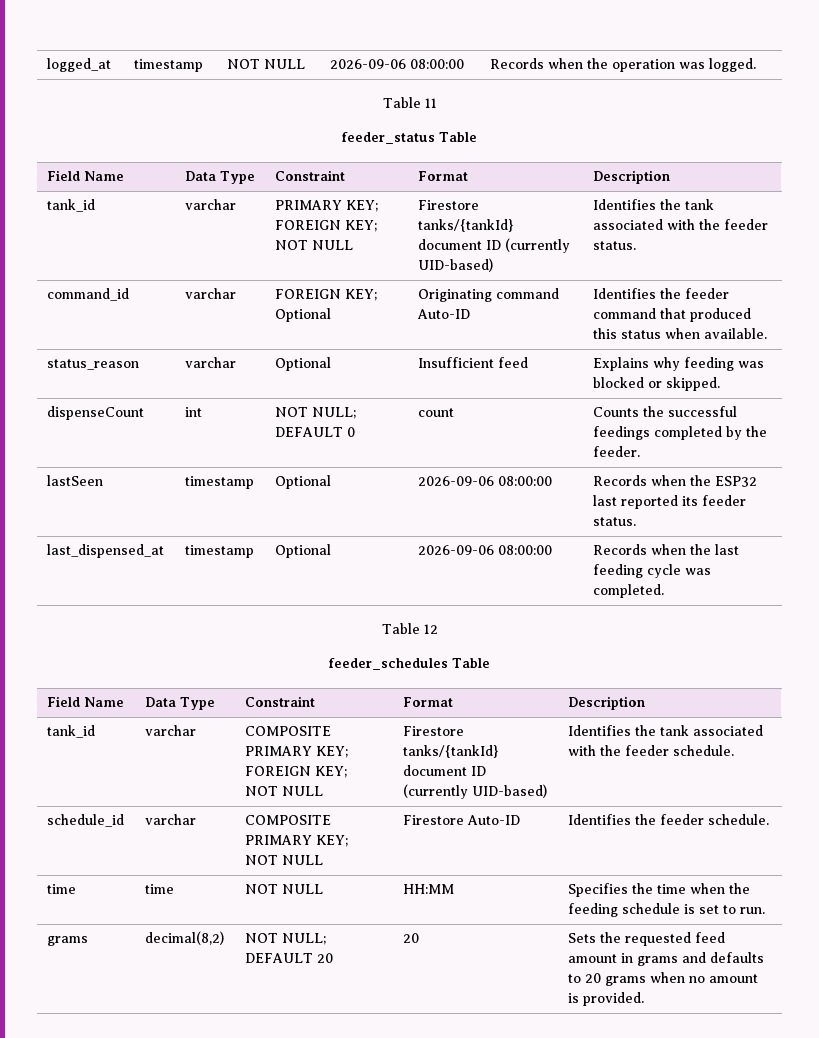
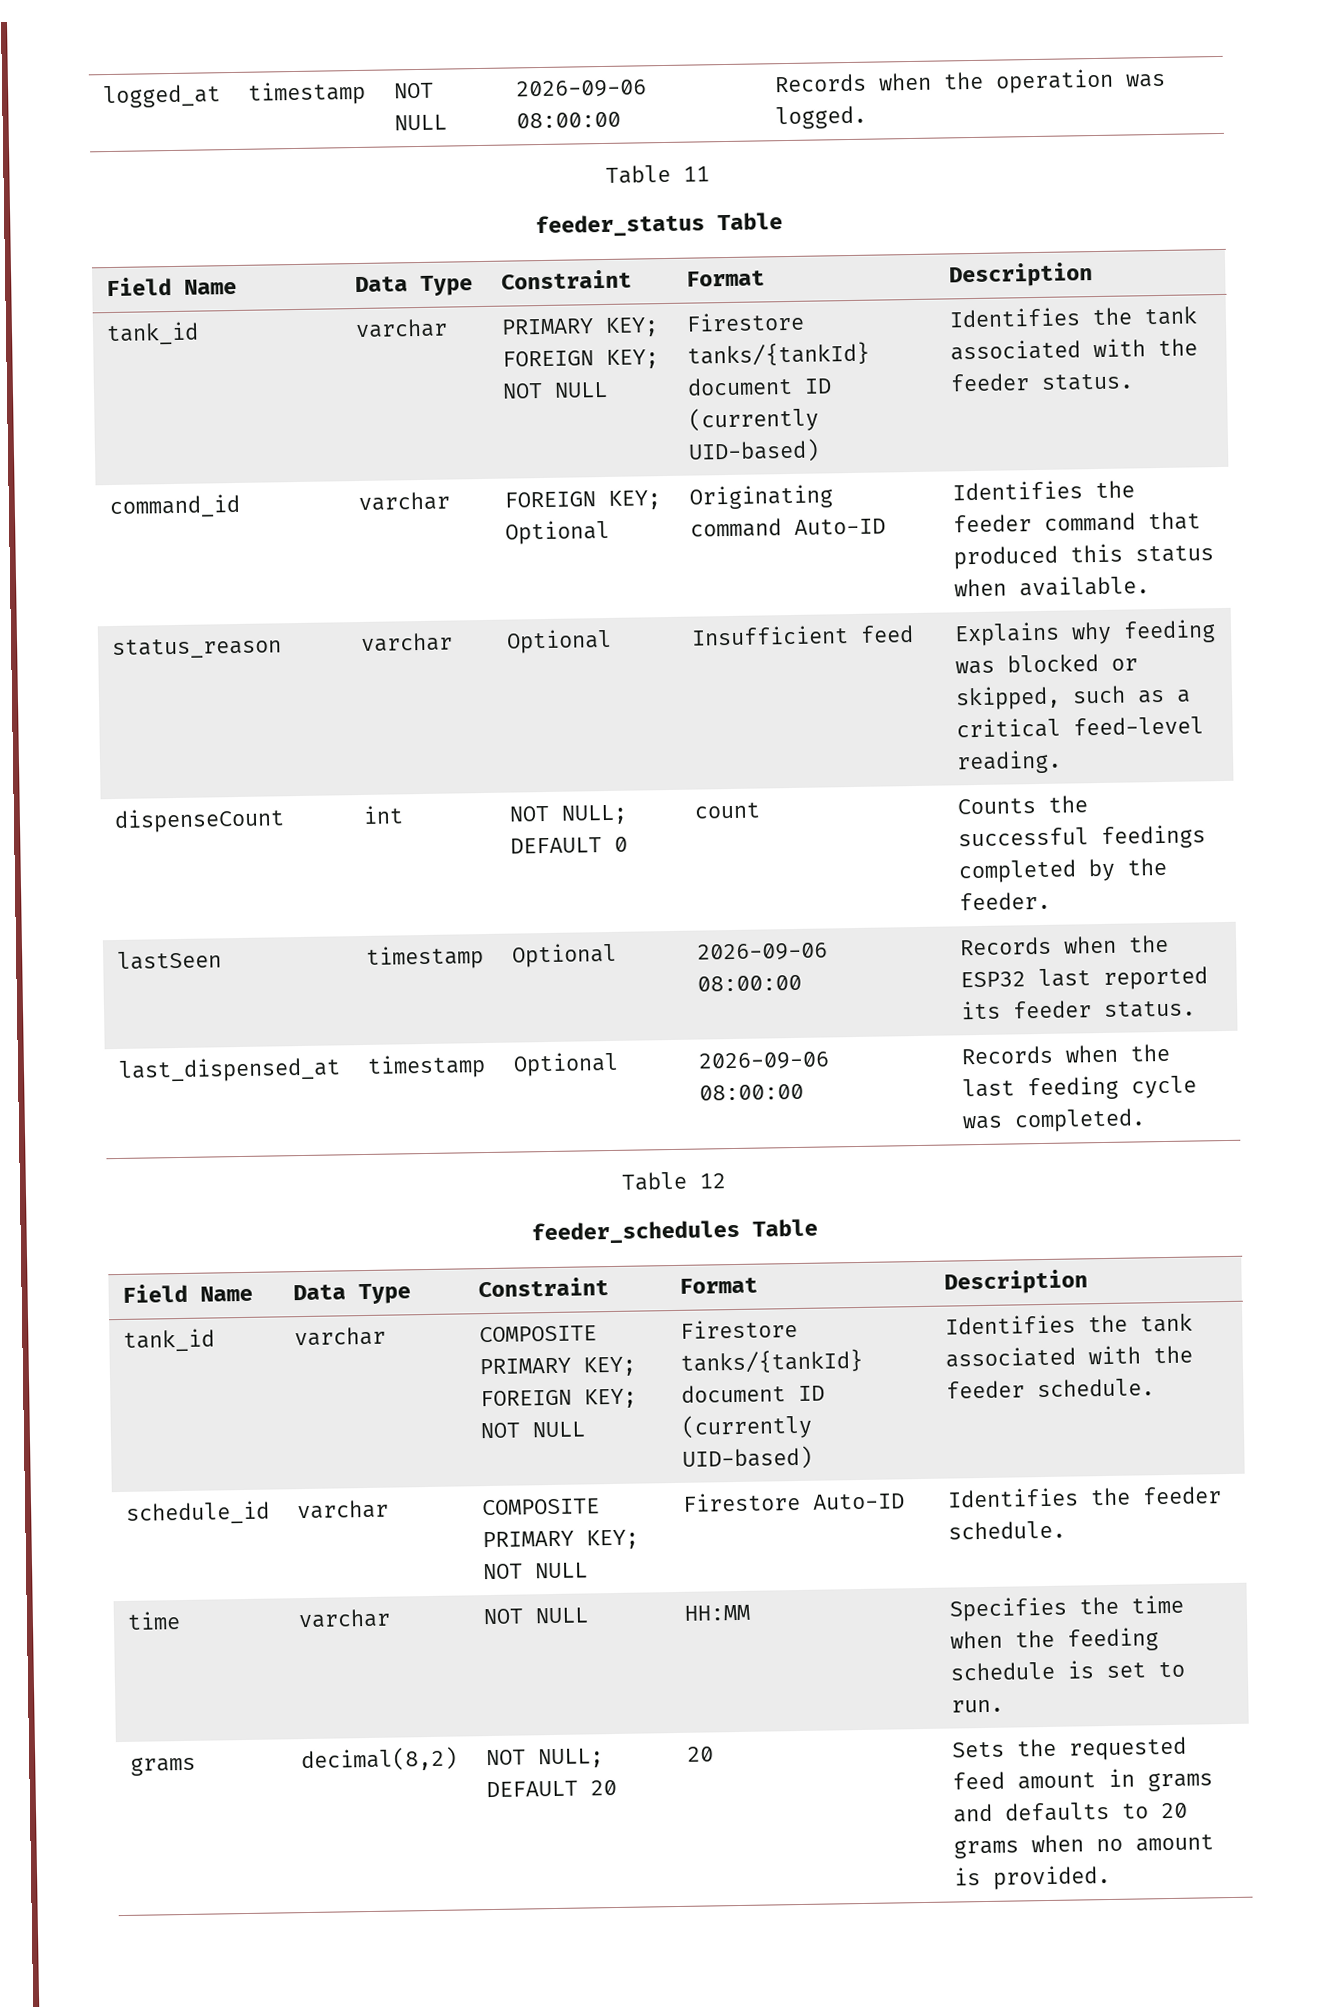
- status_reason | varchar | Optional | Insufficient feed | Explains why feeding was blocked or skipped.
+ status_reason | varchar | Optional | Insufficient feed | Explains why feeding was blocked or skipped, such as a critical feed-level reading.
- time | time | NOT NULL | HH:MM | Specifies the time when the feeding schedule is set to run.
+ time | varchar | NOT NULL | HH:MM | Specifies the time when the feeding schedule is set to run.

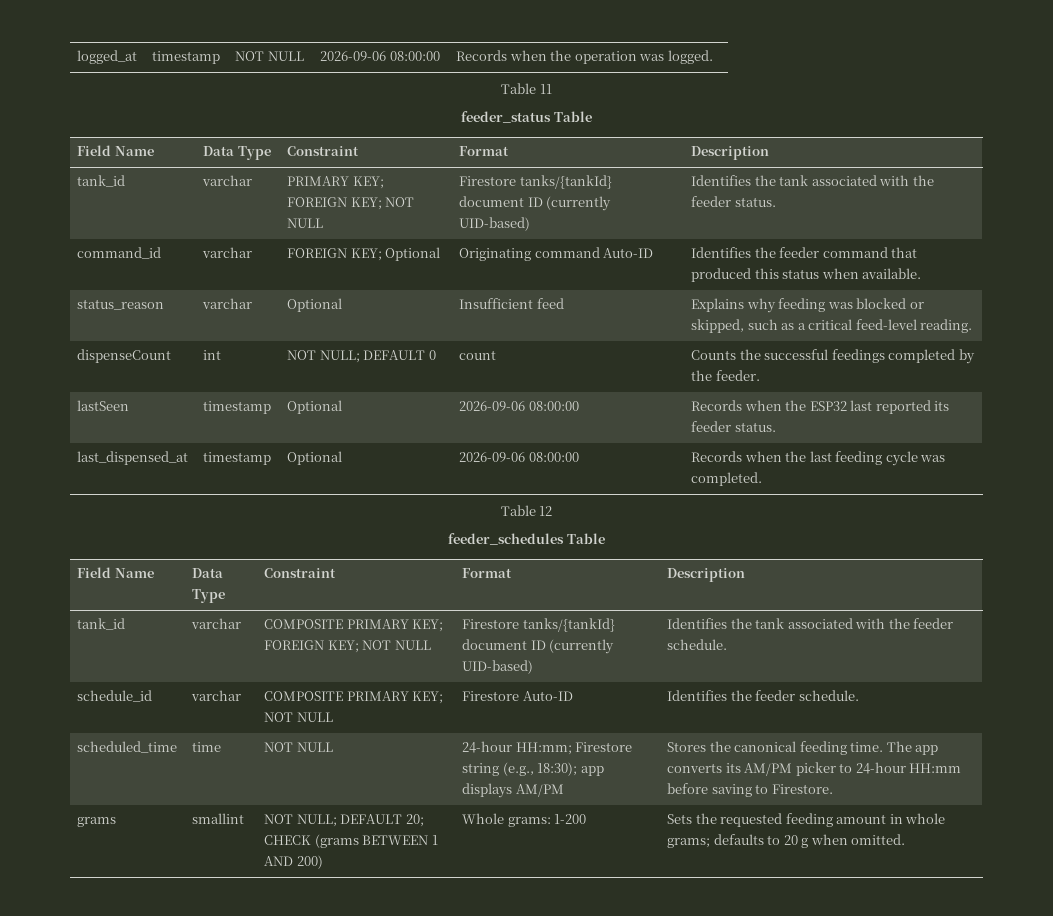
- time | varchar | NOT NULL | HH:MM | Specifies the time when the feeding schedule is set to run.
+ scheduled_time | time | NOT NULL | 24-hour HH:mm; Firestore string (e.g., 18:30); app displays AM/PM | Stores the canonical feeding time. The app converts its AM/PM picker to 24-hour HH:mm before saving to Firestore.
- grams | decimal(8,2) | NOT NULL; DEFAULT 20 | 20 | Sets the requested feed amount in grams and defaults to 20 grams when no amount is provided.
+ grams | smallint | NOT NULL; DEFAULT 20; CHECK (grams BETWEEN 1 AND 200) | Whole grams: 1-200 | Sets the requested feeding amount in whole grams; defaults to 20 g when omitted.

